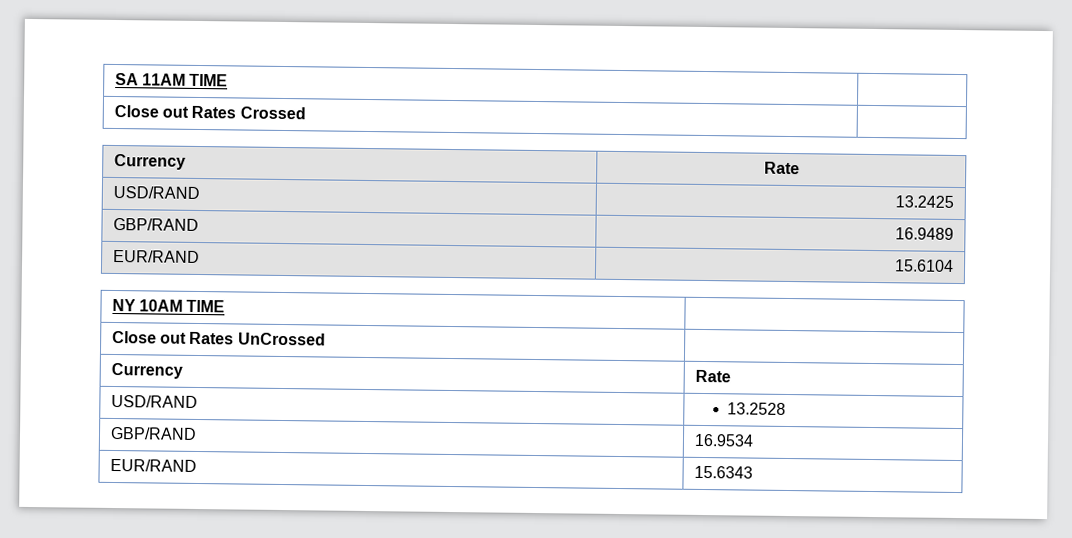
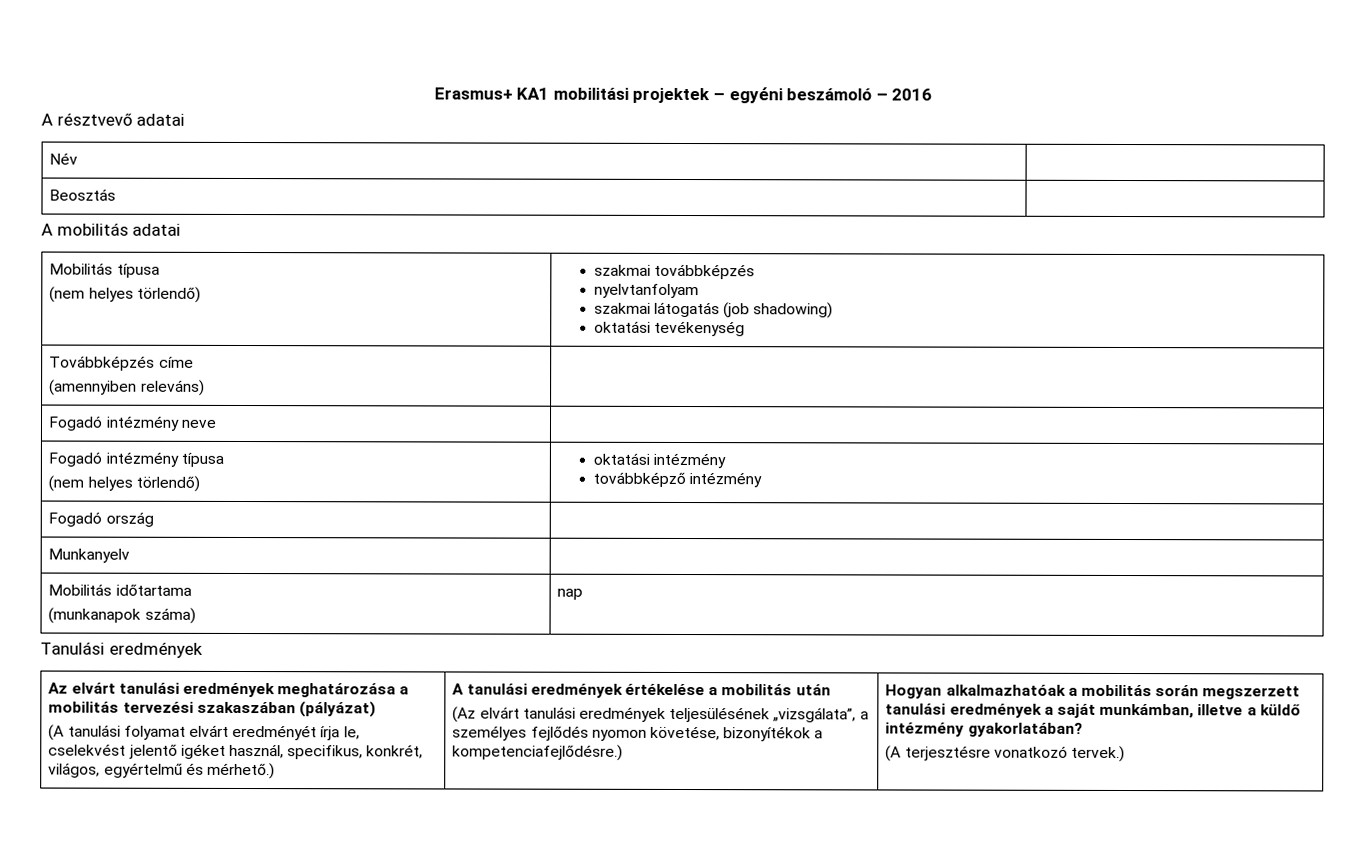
- SA 11AM TIME |
- Close out Rates Crossed |
- Currency | Rate
- USD/RAND | 13.2425
- GBP/RAND | 16.9489
- EUR/RAND | 15.6104
- NY 10AM TIME |
- Close out Rates UnCrossed |
- Currency | Rate
- USD/RAND | 13.2528
- GBP/RAND | 16.9534
- EUR/RAND | 15.6343
+ Erasmus+ KA1 mobilitási projektek – egyéni beszámoló – 2016
+ A résztvevő adatai
+ Név |
+ Beosztás |
+ A mobilitás adatai
+ Mobilitás típusa
+ (nem helyes törlendő) | szakmai továbbképzés
+ nyelvtanfolyam
+ szakmai látogatás (job shadowing)
+ oktatási tevékenység
+ Továbbképzés címe
+ (amennyiben releváns) |
+ Fogadó intézmény neve |
+ Fogadó intézmény típusa
+ (nem helyes törlendő) | oktatási intézmény
+ továbbképző intézmény
+ Fogadó ország |
+ Munkanyelv |
+ Mobilitás időtartama
+ (munkanapok száma) | nap
+ Tanulási eredmények
+ Az elvárt tanulási eredmények meghatározása a mobilitás tervezési szakaszában (pályázat)
+ (A tanulási folyamat elvárt eredményét írja le, cselekvést jelentő igéket használ, specifikus, konkrét, világos, egyértelmű és mérhető.) | A tanulási eredmények értékelése a mobilitás után
+ (Az elvárt tanulási eredmények teljesülésének „vizsgálata”, a személyes fejlődés nyomon követése, bizonyítékok a kompetenciafejlődésre.) | Hogyan alkalmazhatóak a mobilitás során megszerzett tanulási eredmények a saját munkámban, illetve a küldő intézmény gyakorlatában?
+ (A terjesztésre vonatkozó tervek.)

